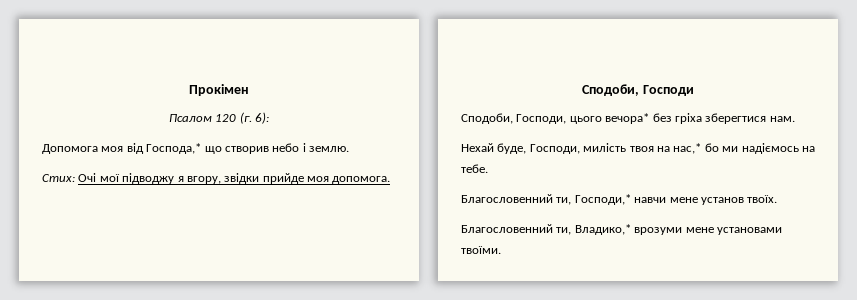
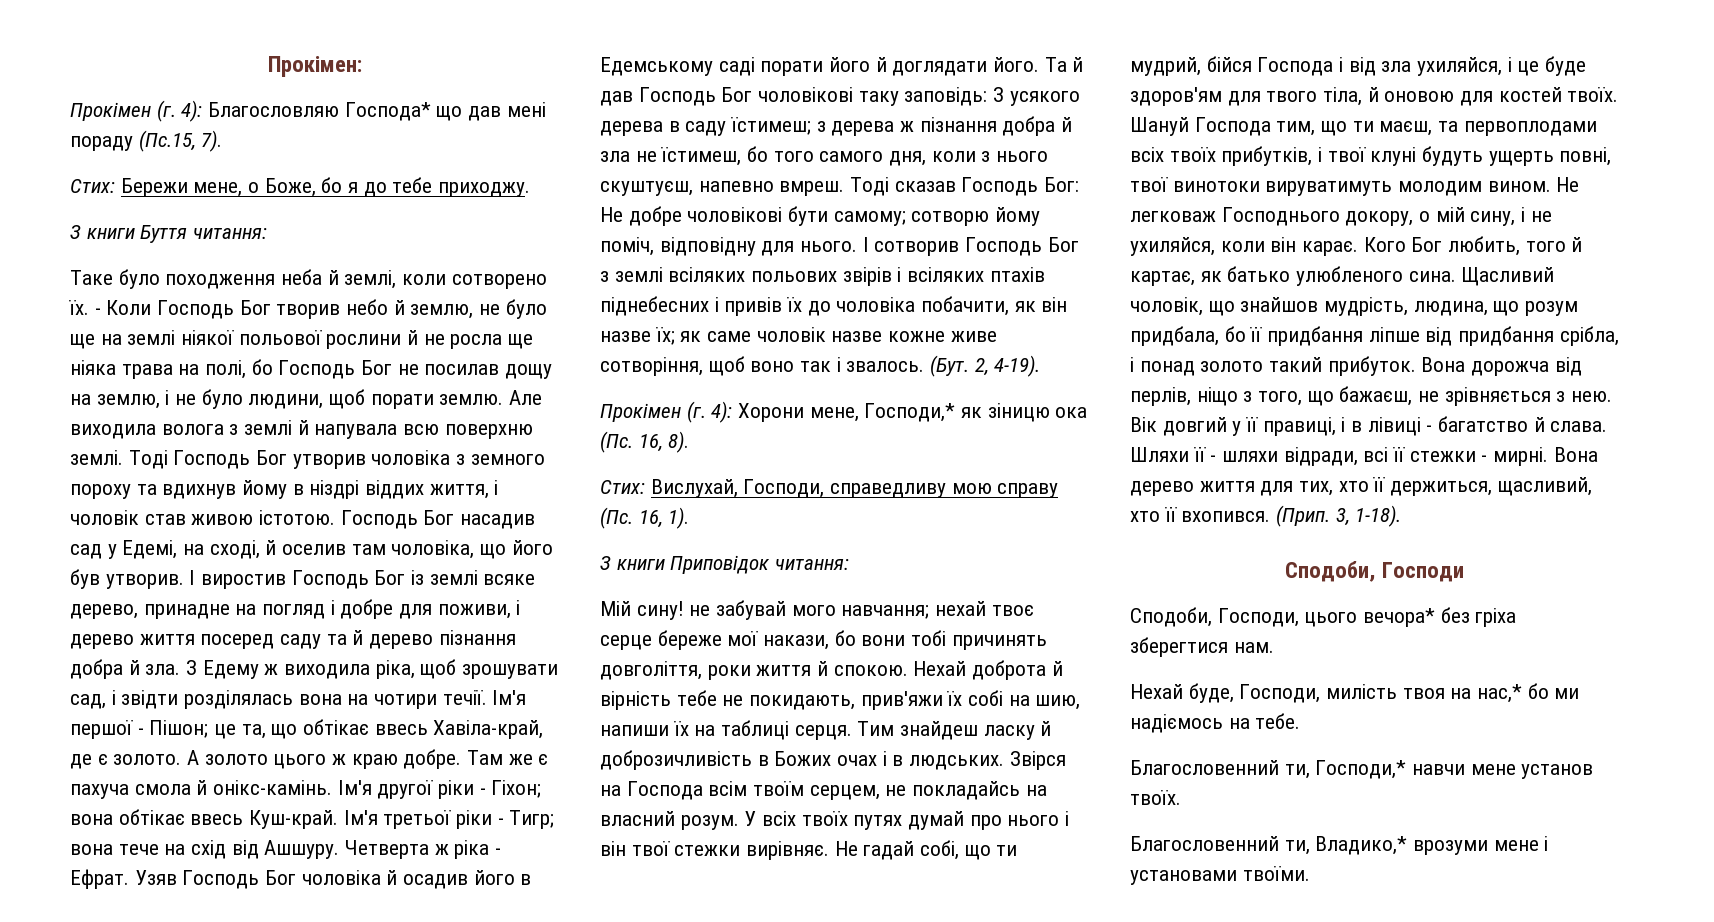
- Прокімен
- Псалом 120 (г. 6):
- Допомога моя від Господа,* що створив небо і землю.
- Стих: Очі мої підводжу я вгору, звідки прийде моя допомога.
+ Прокімен:
+ Прокімен (г. 4): Благословляю Господа* що дав мені пораду (Пс.15, 7).
+ Стих: Бережи мене, о Боже, бо я до тебе приходжу.
+ З книги Буття читання:
+ Таке було походження неба й землі, коли сотворено їх. - Коли Господь Бог творив небо й землю, не було ще на землі ніякої польової рослини й не росла ще ніяка трава на полі, бо Господь Бог не посилав дощу на землю, і не було людини, щоб порати землю. Але виходила волога з землі й напувала всю поверхню землі. Тоді Господь Бог утворив чоловіка з земного пороху та вдихнув йому в ніздрі віддих життя, і чоловік став живою істотою. Господь Бог насадив сад у Едемі, на сході, й оселив там чоловіка, що його був утворив. І виростив Господь Бог із землі всяке дерево, принадне на погляд і добре для поживи, і дерево життя посеред саду та й дерево пізнання добра й зла. З Едему ж виходила ріка, щоб зрошувати сад, і звідти розділялась вона на чотири течії. Ім'я першої - Пішон; це та, що обтікає ввесь Хавіла-край, де є золото. А золото цього ж краю добре. Там же є пахуча смола й онікс-камінь. Ім'я другої ріки - Гіхон; вона обтікає ввесь Куш-край. Ім'я третьої ріки - Тигр; вона тече на схід від Ашшуру. Четверта ж ріка - Ефрат. Узяв Господь Бог чоловіка й осадив його в Едемському саді порати його й доглядати його. Та й дав Господь Бог чоловікові таку заповідь: З усякого дерева в саду їстимеш; з дерева ж пізнання добра й зла не їстимеш, бо того самого дня, коли з нього скуштуєш, напевно вмреш. Тоді сказав Господь Бог: Не добре чоловікові бути самому; сотворю йому поміч, відповідну для нього. І сотворив Господь Бог з землі всіляких польових звірів і всіляких птахів піднебесних і привів їх до чоловіка побачити, як він назве їх; як саме чоловік назве кожне живе сотворіння, щоб воно так і звалось. (Бут. 2, 4-19).
+ Прокімен (г. 4): Хорони мене, Господи,* як зіницю ока (Пс. 16, 8).
+ Стих: Вислухай, Господи, справедливу мою справу (Пс. 16, 1).
+ З книги Приповідок читання:
+ Мій сину! не забувай мого навчання; нехай твоє серце береже мої накази, бо вони тобі причинять довголіття, роки життя й спокою. Нехай доброта й вірність тебе не покидають, прив'яжи їх собі на шию, напиши їх на таблиці серця. Тим знайдеш ласку й доброзичливість в Божих очах і в людських. Звірся на Господа всім твоїм серцем, не покладайсь на власний розум. У всіх твоїх путях думай про нього і він твої стежки вирівняє. Не гадай собі, що ти мудрий, бійся Господа і від зла ухиляйся, і це буде здоров'ям для твого тіла, й оновою для костей твоїх. Шануй Господа тим, що ти маєш, та первоплодами всіх твоїх прибутків, і твої клуні будуть ущерть повні, твої винотоки вируватимуть молодим вином. Не легковаж Господнього докору, о мій сину, і не ухиляйся, коли він карає. Кого Бог любить, того й картає, як батько улюбленого сина. Щасливий чоловік, що знайшов мудрість, людина, що розум придбала, бо її придбання ліпше від придбання срібла, і понад золото такий прибуток. Вона дорожча від перлів, ніщо з того, що бажаєш, не зрівняється з нею. Вік довгий у її правиці, і в лівиці - багатство й слава. Шляхи її - шляхи відради, всі її стежки - мирні. Вона дерево життя для тих, хто її держиться, щасливий, хто її вхопився. (Прип. 3, 1-18).
- Благословенний ти, Владико,* врозуми мене установами твоїми.
+ Благословенний ти, Владико,* врозуми мене і установами твоїми.

